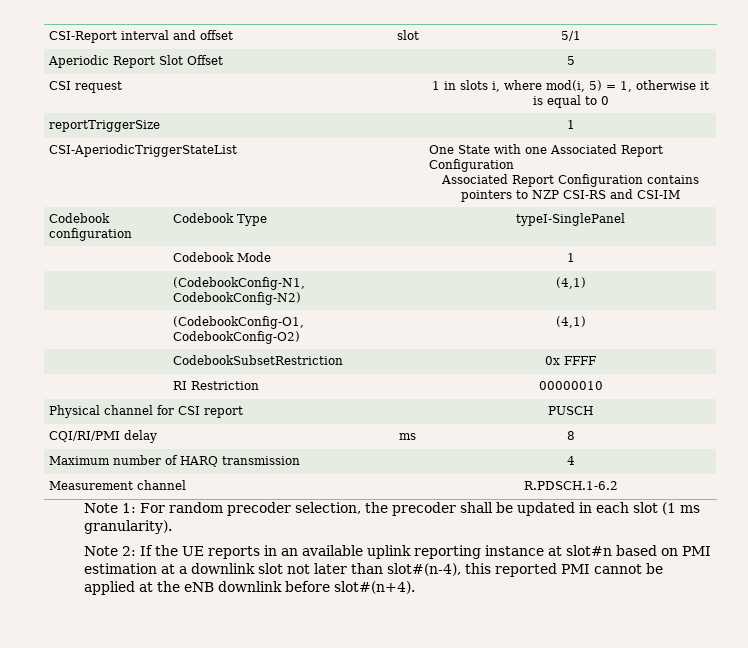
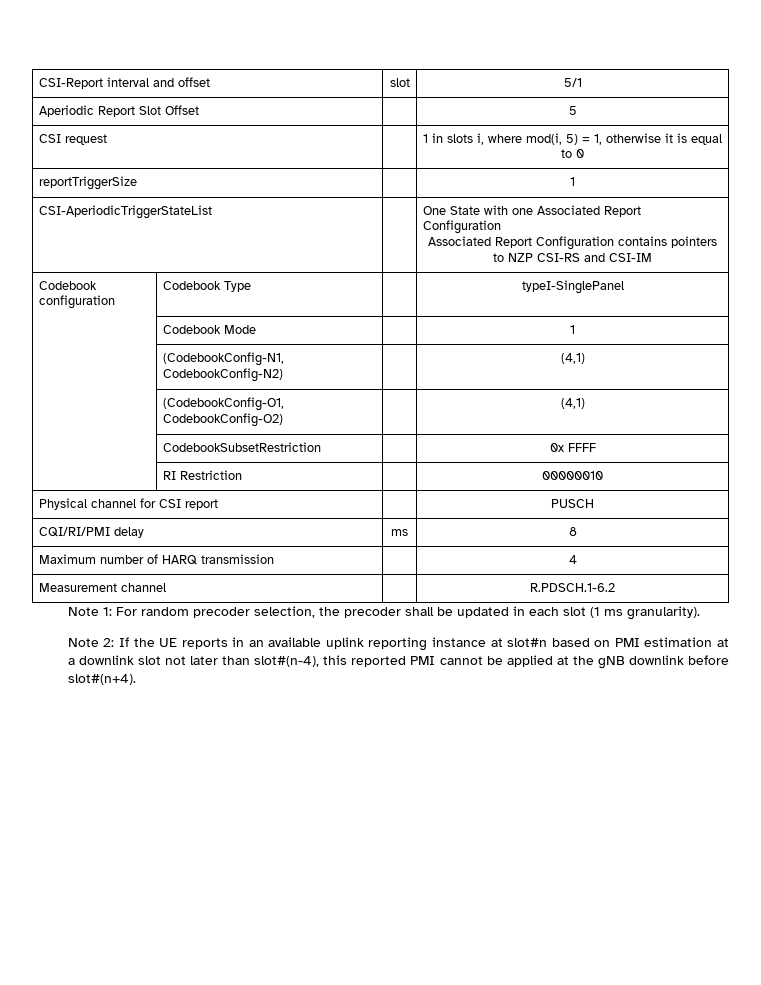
- Note 2: If the UE reports in an available uplink reporting instance at slot#n based on PMI estimation at a downlink slot not later than slot#(n-4), this reported PMI cannot be applied at the eNB downlink before slot#(n+4).
+ Note 2: If the UE reports in an available uplink reporting instance at slot#n based on PMI estimation at a downlink slot not later than slot#(n-4), this reported PMI cannot be applied at the gNB downlink before slot#(n+4).

